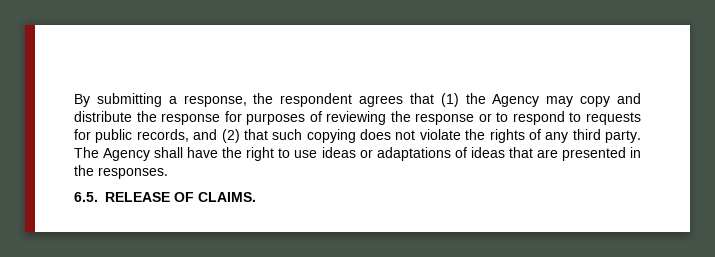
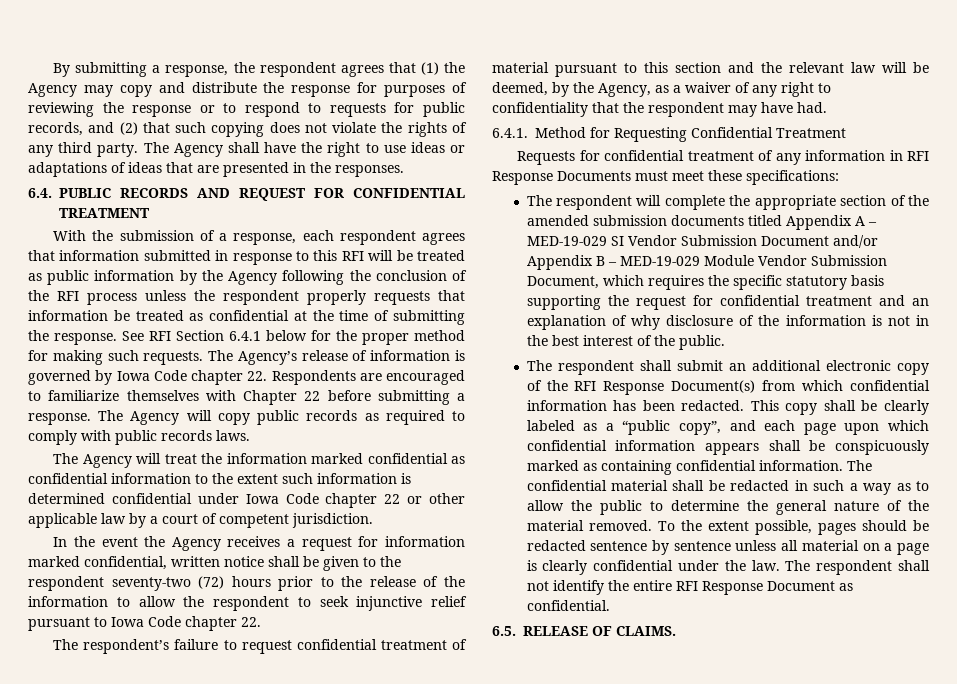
+ 6.4. PUBLIC RECORDS AND REQUEST FOR CONFIDENTIAL TREATMENT
+ With the submission of a response, each respondent agrees that information submitted in response to this RFI will be treated as public information by the Agency following the conclusion of the RFI process unless the respondent properly requests that information be treated as confidential at the time of submitting the response. See RFI Section 6.4.1 below for the proper method for making such requests. The Agency’s release of information is governed by Iowa Code chapter 22. Respondents are encouraged to familiarize themselves with Chapter 22 before submitting a response. The Agency will copy public records as required to comply with public records laws.
+ The Agency will treat the information marked confidential as confidential information to the extent such information is determined confidential under Iowa Code chapter 22 or other applicable law by a court of competent jurisdiction.
+ In the event the Agency receives a request for information marked confidential, written notice shall be given to the respondent seventy-two (72) hours prior to the release of the information to allow the respondent to seek injunctive relief pursuant to Iowa Code chapter 22.
+ The respondent’s failure to request confidential treatment of material pursuant to this section and the relevant law will be deemed, by the Agency, as a waiver of any right to confidentiality that the respondent may have had.
+ 6.4.1. Method for Requesting Confidential Treatment
+ Requests for confidential treatment of any information in RFI Response Documents must meet these specifications:
+ The respondent will complete the appropriate section of the amended submission documents titled Appendix A – MED-19-029 SI Vendor Submission Document and/or Appendix B – MED-19-029 Module Vendor Submission Document, which requires the specific statutory basis supporting the request for confidential treatment and an explanation of why disclosure of the information is not in the best interest of the public.
+ The respondent shall submit an additional electronic copy of the RFI Response Document(s) from which confidential information has been redacted. This copy shall be clearly labeled as a “public copy”, and each page upon which confidential information appears shall be conspicuously marked as containing confidential information. The confidential material shall be redacted in such a way as to allow the public to determine the general nature of the material removed. To the extent possible, pages should be redacted sentence by sentence unless all material on a page is clearly confidential under the law. The respondent shall not identify the entire RFI Response Document as confidential.

